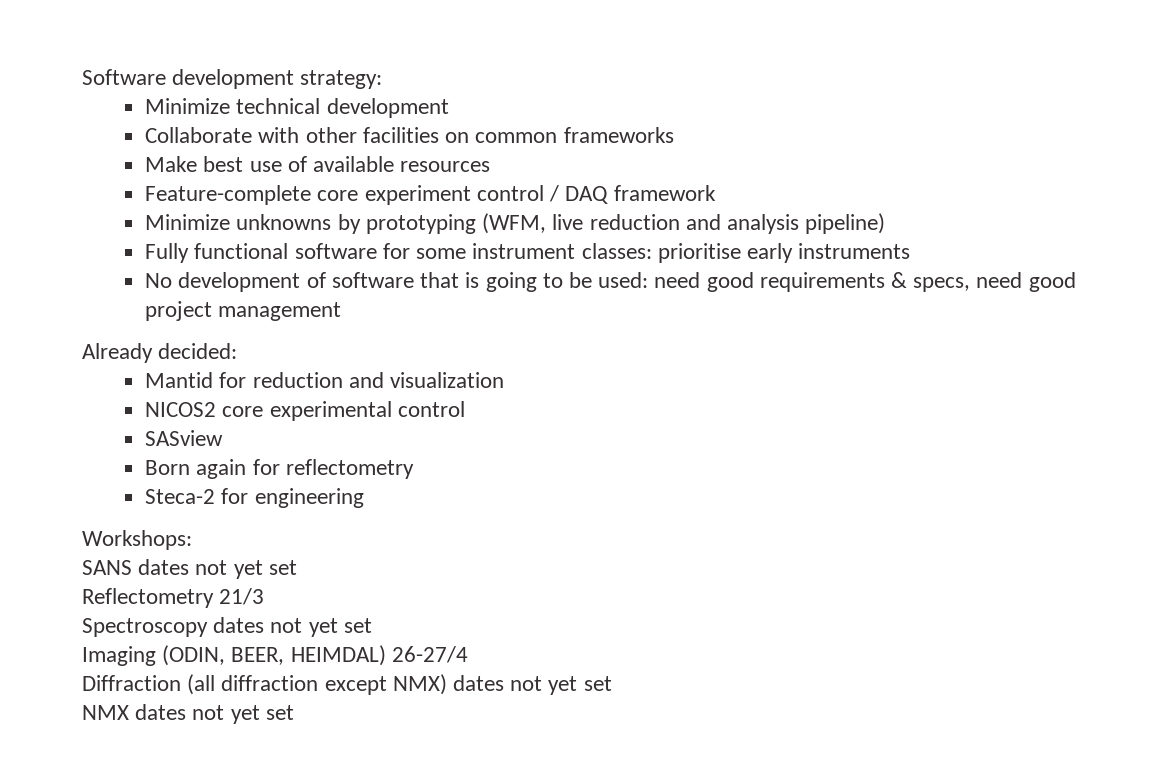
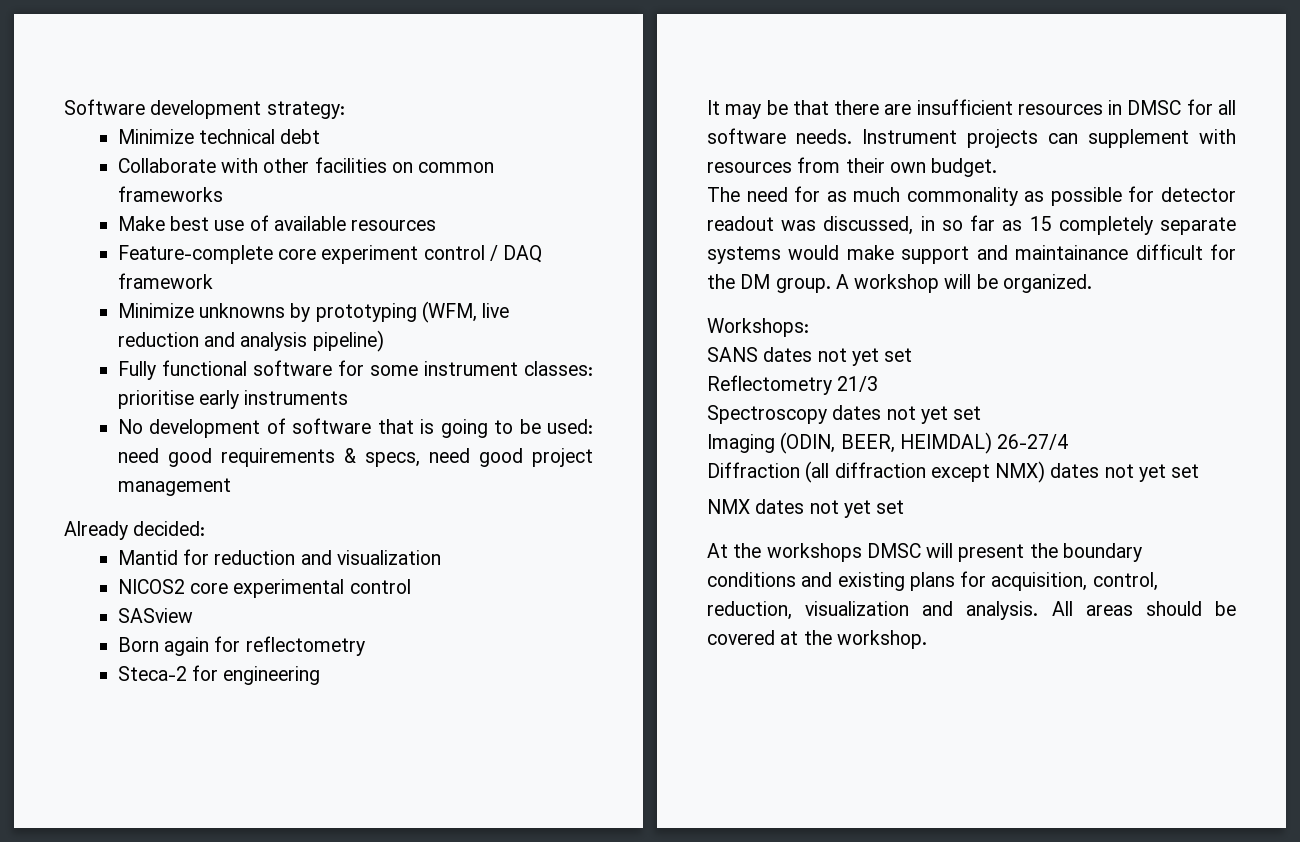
- Minimize technical development
+ Minimize technical debt
+ It may be that there are insufficient resources in DMSC for all software needs. Instrument projects can supplement with resources from their own budget.
+ The need for as much commonality as possible for detector readout was discussed, in so far as 15 completely separate systems would make support and maintainance difficult for the DM group. A workshop will be organized.
+ At the workshops DMSC will present the boundary conditions and existing plans for acquisition, control, reduction, visualization and analysis. All areas should be covered at the workshop.

